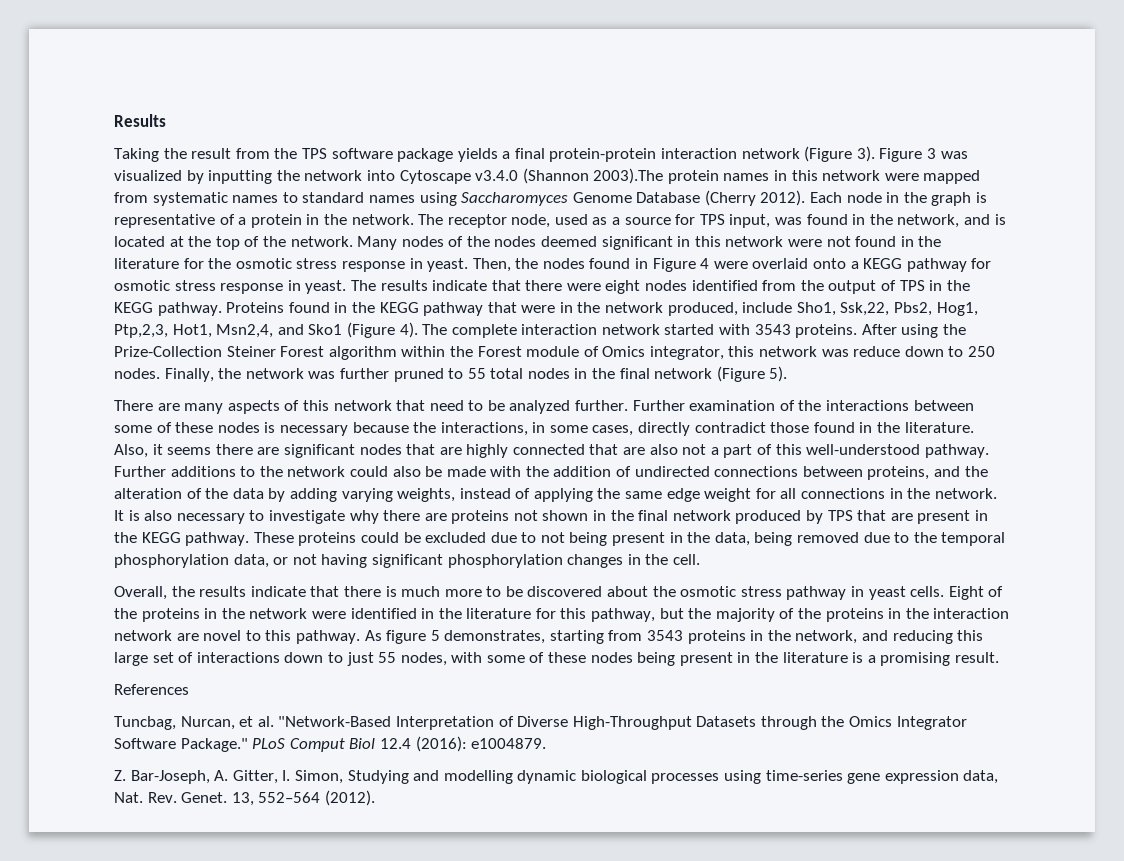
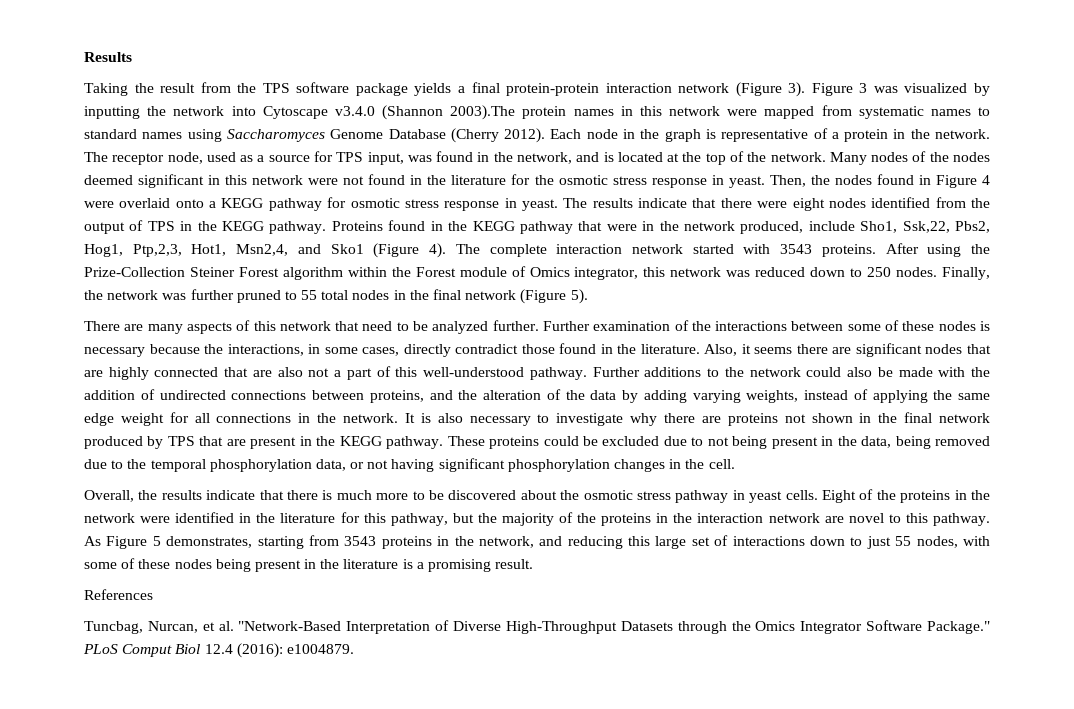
- After using the Prize-Collection Steiner Forest algorithm within the Forest module of Omics integrator, this network was reduce down to 250 nodes.
+ After using the Prize-Collection Steiner Forest algorithm within the Forest module of Omics integrator, this network was reduced down to 250 nodes.
- As figure 5 demonstrates, starting from 3543 proteins in the network, and reducing this large set of interactions down to just 55 nodes, with some of these nodes being present in the literature is a promising result.
+ As Figure 5 demonstrates, starting from 3543 proteins in the network, and reducing this large set of interactions down to just 55 nodes, with some of these nodes being present in the literature is a promising result.
- Z. Bar-Joseph, A. Gitter, I. Simon, Studying and modelling dynamic biological processes using time-series gene expression data, Nat. Rev. Genet. 13, 552–564 (2012).

